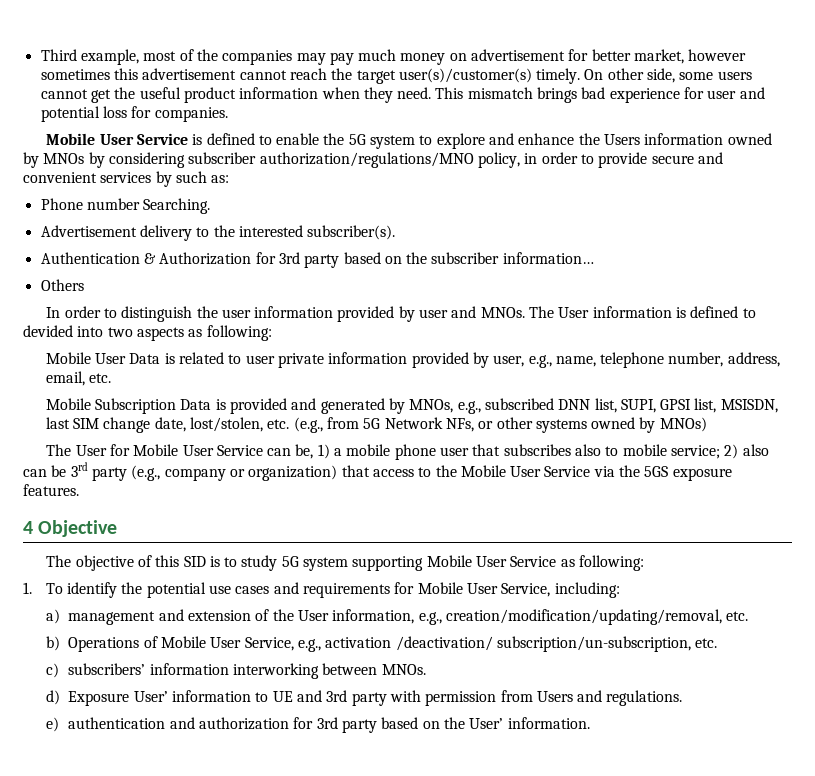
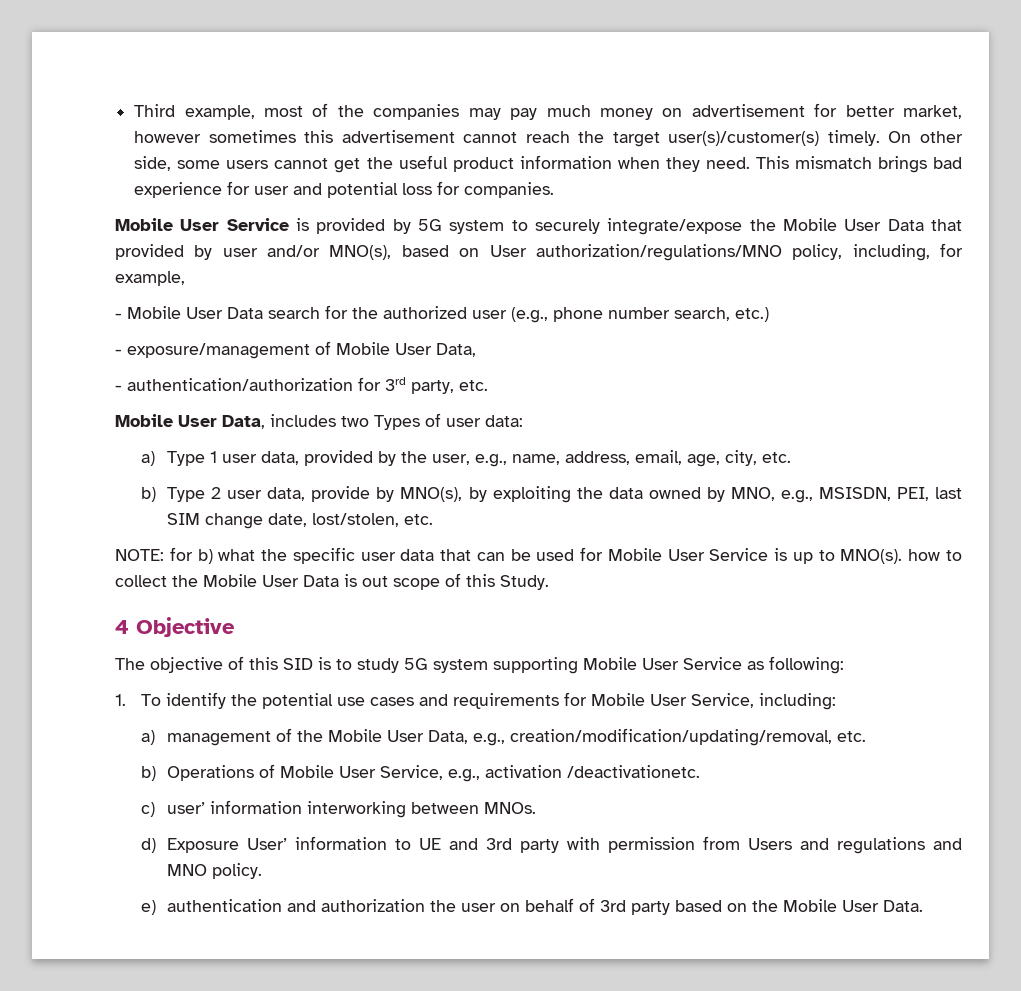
- Mobile User Service is defined to enable the 5G system to explore and enhance the Users information owned by MNOs by considering subscriber authorization/regulations/MNO policy, in order to provide secure and convenient services by such as:
- Phone number Searching.
- Advertisement delivery to the interested subscriber(s).
- Authentication & Authorization for 3rd party based on the subscriber information…
- Others
- In order to distinguish the user information provided by user and MNOs. The User information is defined to devided into two aspects as following:
- Mobile User Data is related to user private information provided by user, e.g., name, telephone number, address, email, etc.
- Mobile Subscription Data is provided and generated by MNOs, e.g., subscribed DNN list, SUPI, GPSI list, MSISDN, last SIM change date, lost/stolen, etc. (e.g., from 5G Network NFs, or other systems owned by MNOs)
- The User for Mobile User Service can be, 1) a mobile phone user that subscribes also to mobile service; 2) also can be 3rd party (e.g., company or organization) that access to the Mobile User Service via the 5GS exposure features.
+ Mobile User Service is provided by 5G system to securely integrate/expose the Mobile User Data that provided by user and/or MNO(s), based on User authorization/regulations/MNO policy, including, for example,
+ - Mobile User Data search for the authorized user (e.g., phone number search, etc.)
+ - exposure/management of Mobile User Data,
+ - authentication/authorization for 3rd party, etc.
+ Mobile User Data, includes two Types of user data:
+ a) Type 1 user data, provided by the user, e.g., name, address, email, age, city, etc.
+ b) Type 2 user data, provide by MNO(s), by exploiting the data owned by MNO, e.g., MSISDN, PEI, last SIM change date, lost/stolen, etc.
+ NOTE: for b) what the specific user data that can be used for Mobile User Service is up to MNO(s). how to collect the Mobile User Data is out scope of this Study.
- a) management and extension of the User information, e.g., creation/modification/updating/removal, etc.
+ a) management of the Mobile User Data, e.g., creation/modification/updating/removal, etc.
- b) Operations of Mobile User Service, e.g., activation /deactivation/ subscription/un-subscription, etc.
+ b) Operations of Mobile User Service, e.g., activation /deactivationetc.
- c) subscribers’ information interworking between MNOs.
+ c) user’ information interworking between MNOs.
- d) Exposure User’ information to UE and 3rd party with permission from Users and regulations.
+ d) Exposure User’ information to UE and 3rd party with permission from Users and regulations and MNO policy.
- e) authentication and authorization for 3rd party based on the User’ information.
+ e) authentication and authorization the user on behalf of 3rd party based on the Mobile User Data.

